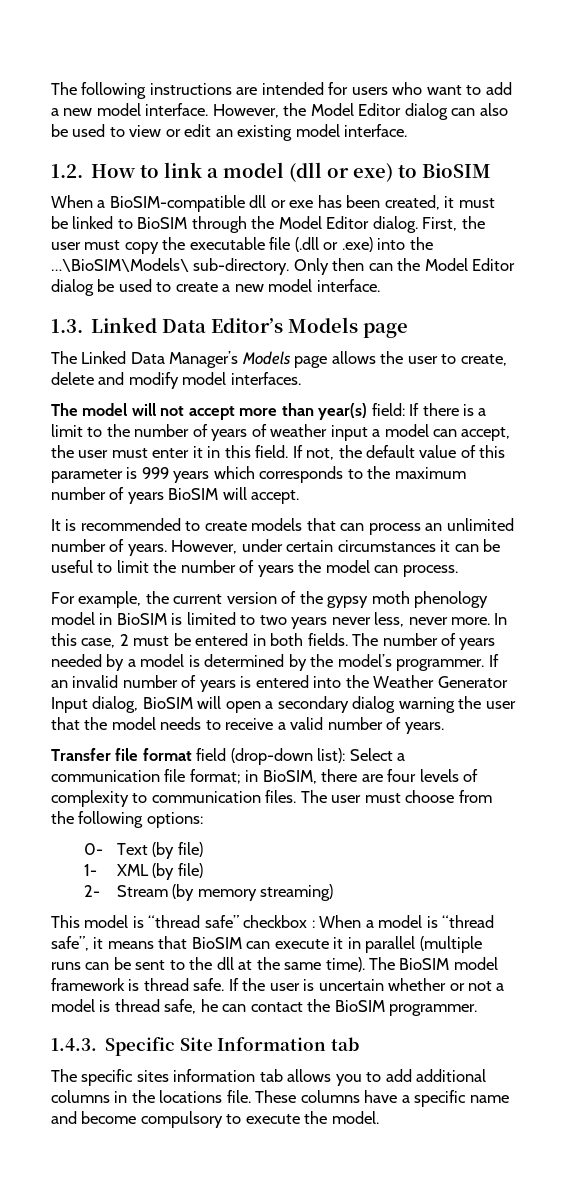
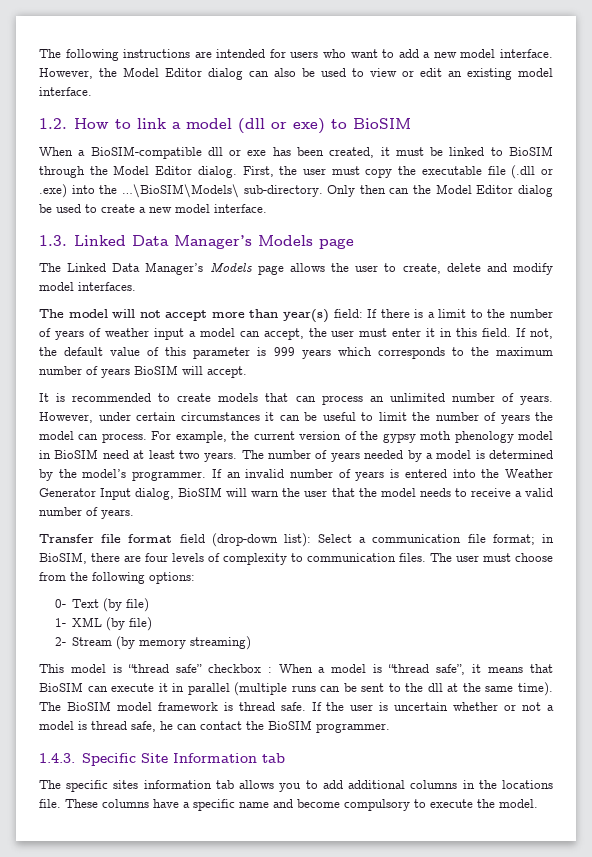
- 1.3. Linked Data Editor’s Models page
+ 1.3. Linked Data Manager’s Models page
- However, under certain circumstances it can be useful to limit the number of years the model can process.
- For example, the current version of the gypsy moth phenology model in BioSIM is limited to two years never less, never more. In this case, 2 must be entered in both fields.
+ However, under certain circumstances it can be useful to limit the number of years the model can process. For example, the current version of the gypsy moth phenology model in BioSIM need at least two years.
- If an invalid number of years is entered into the Weather Generator Input dialog, BioSIM will open a secondary dialog warning the user that the model needs to receive a valid number of years.
+ If an invalid number of years is entered into the Weather Generator Input dialog, BioSIM will warn the user that the model needs to receive a valid number of years.

